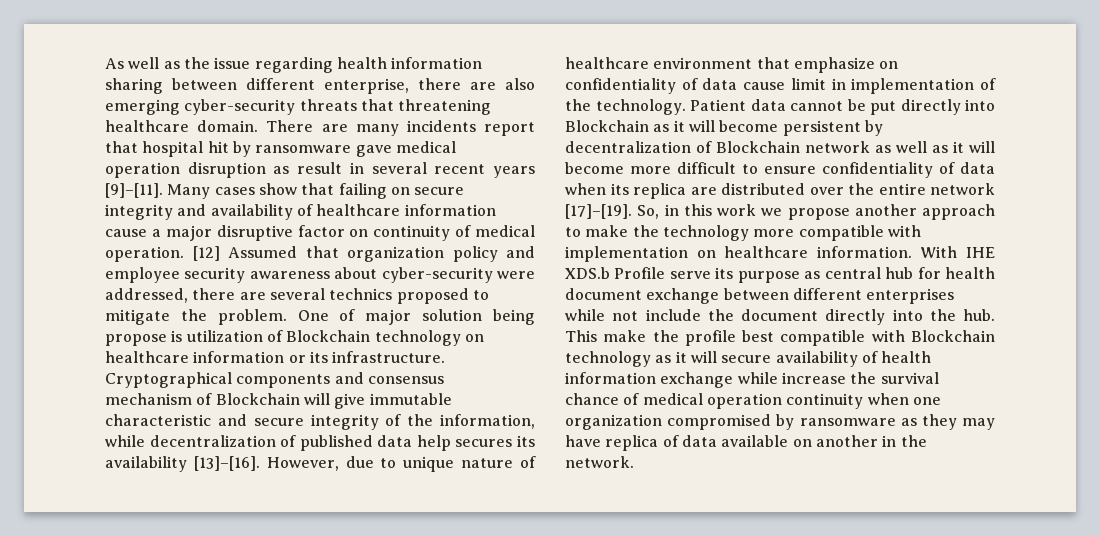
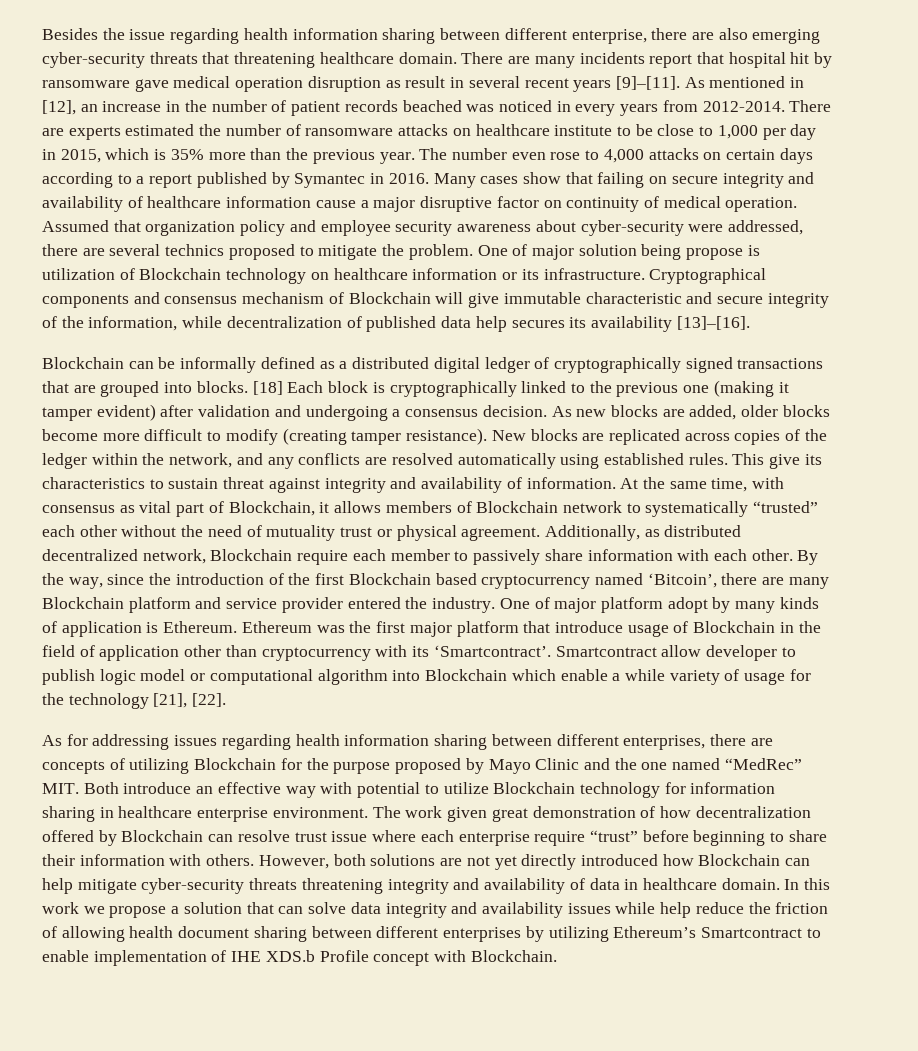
- As well as the issue regarding health information sharing between different enterprise, there are also emerging cyber-security threats that threatening healthcare domain.
+ Besides the issue regarding health information sharing between different enterprise, there are also emerging cyber-security threats that threatening healthcare domain.
+ As mentioned in [12], an increase in the number of patient records beached was noticed in every years from 2012-2014. There are experts estimated the number of ransomware attacks on healthcare institute to be close to 1,000 per day in 2015, which is 35% more than the previous year. The number even rose to 4,000 attacks on certain days according to a report published by Symantec in 2016.
- [12] Assumed that organization policy and employee security awareness about cyber-security were addressed, there are several technics proposed to mitigate the problem.
+ Assumed that organization policy and employee security awareness about cyber-security were addressed, there are several technics proposed to mitigate the problem.
- Cryptographical components and consensus mechanism of Blockchain will give immutable characteristic and secure integrity of the information, while decentralization of published data help secures its availability [13]–[16]. However, due to unique nature of healthcare environment that emphasize on confidentiality of data cause limit in implementation of the technology. Patient data cannot be put directly into Blockchain as it will become persistent by decentralization of Blockchain network as well as it will become more difficult to ensure confidentiality of data when its replica are distributed over the entire network [17]–[19]. So, in this work we propose another approach to make the technology more compatible with implementation on healthcare information. With IHE XDS.b Profile serve its purpose as central hub for health document exchange between different enterprises while not include the document directly into the hub. This make the profile best compatible with Blockchain technology as it will secure availability of health information exchange while increase the survival chance of medical operation continuity when one organization compromised by ransomware as they may have replica of data available on another in the network.
+ Cryptographical components and consensus mechanism of Blockchain will give immutable characteristic and secure integrity of the information, while decentralization of published data help secures its availability [13]–[16].
+ Blockchain can be informally defined as a distributed digital ledger of cryptographically signed transactions that are grouped into blocks. [18] Each block is cryptographically linked to the previous one (making it tamper evident) after validation and undergoing a consensus decision. As new blocks are added, older blocks become more difficult to modify (creating tamper resistance). New blocks are replicated across copies of the ledger within the network, and any conflicts are resolved automatically using established rules. This give its characteristics to sustain threat against integrity and availability of information. At the same time, with consensus as vital part of Blockchain, it allows members of Blockchain network to systematically “trusted” each other without the need of mutuality trust or physical agreement. Additionally, as distributed decentralized network, Blockchain require each member to passively share information with each other. By the way, since the introduction of the first Blockchain based cryptocurrency named ‘Bitcoin’, there are many Blockchain platform and service provider entered the industry. One of major platform adopt by many kinds of application is Ethereum. Ethereum was the first major platform that introduce usage of Blockchain in the field of application other than cryptocurrency with its ‘Smartcontract’. Smartcontract allow developer to publish logic model or computational algorithm into Blockchain which enable a while variety of usage for the technology [21], [22].
+ As for addressing issues regarding health information sharing between different enterprises, there are concepts of utilizing Blockchain for the purpose proposed by Mayo Clinic and the one named “MedRec” MIT. Both introduce an effective way with potential to utilize Blockchain technology for information sharing in healthcare enterprise environment. The work given great demonstration of how decentralization offered by Blockchain can resolve trust issue where each enterprise require “trust” before beginning to share their information with others. However, both solutions are not yet directly introduced how Blockchain can help mitigate cyber-security threats threatening integrity and availability of data in healthcare domain. In this work we propose a solution that can solve data integrity and availability issues while help reduce the friction of allowing health document sharing between different enterprises by utilizing Ethereum’s Smartcontract to enable implementation of IHE XDS.b Profile concept with Blockchain.

